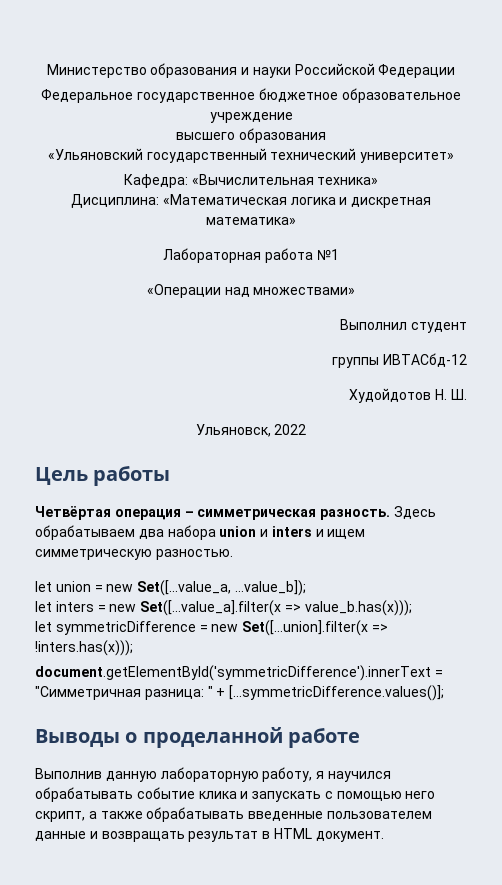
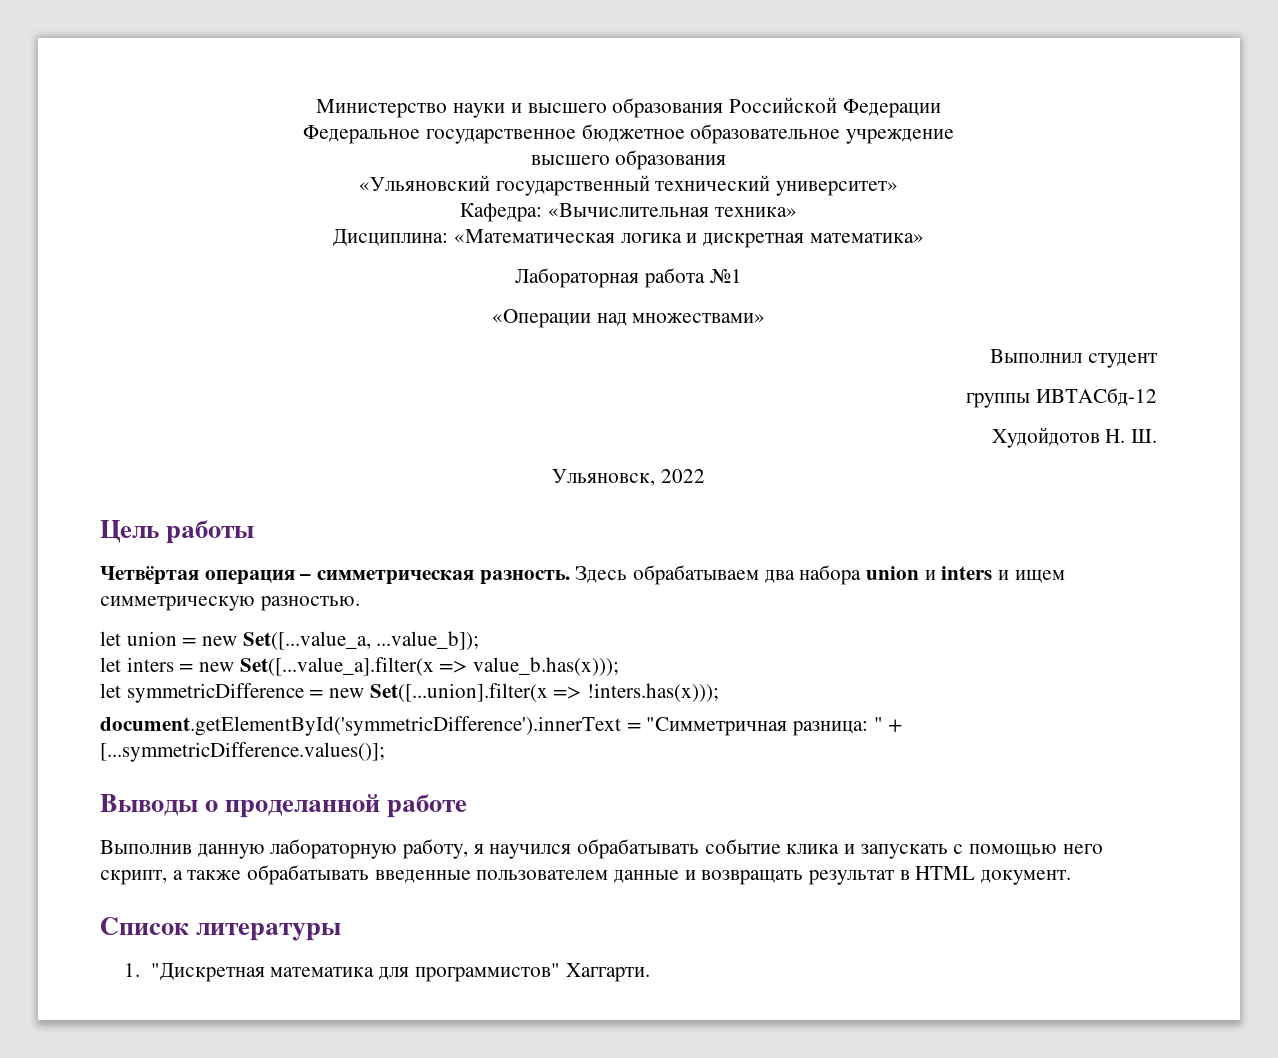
- Министерство образования и науки Российской Федерации
+ Министерство науки и высшего образования Российской Федерации
+ Список литературы
+ 1. "Дискретная математика для программистов" Хаггарти.

